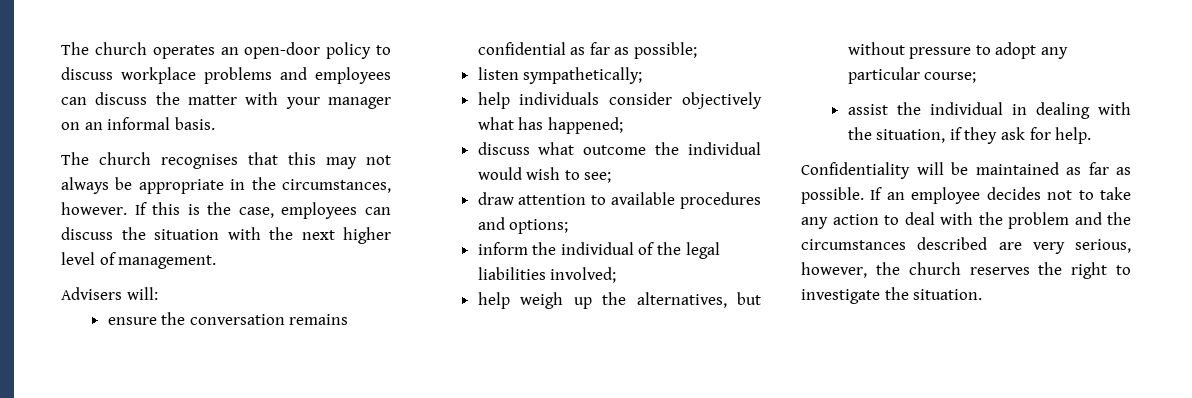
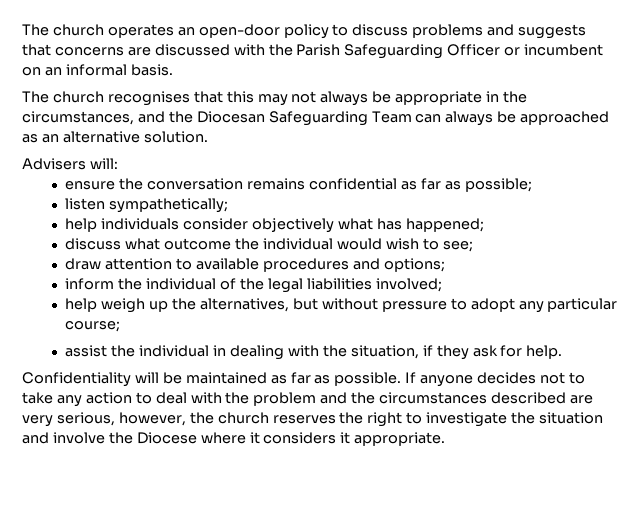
- The church operates an open-door policy to discuss workplace problems and employees can discuss the matter with your manager on an informal basis.
+ The church operates an open-door policy to discuss problems and suggests that concerns are discussed with the Parish Safeguarding Officer or incumbent on an informal basis.
- The church recognises that this may not always be appropriate in the circumstances, however. If this is the case, employees can discuss the situation with the next higher level of management.
+ The church recognises that this may not always be appropriate in the circumstances, and the Diocesan Safeguarding Team can always be approached as an alternative solution.
- If an employee decides not to take any action to deal with the problem and the circumstances described are very serious, however, the church reserves the right to investigate the situation.
+ If anyone decides not to take any action to deal with the problem and the circumstances described are very serious, however, the church reserves the right to investigate the situation and involve the Diocese where it considers it appropriate.

